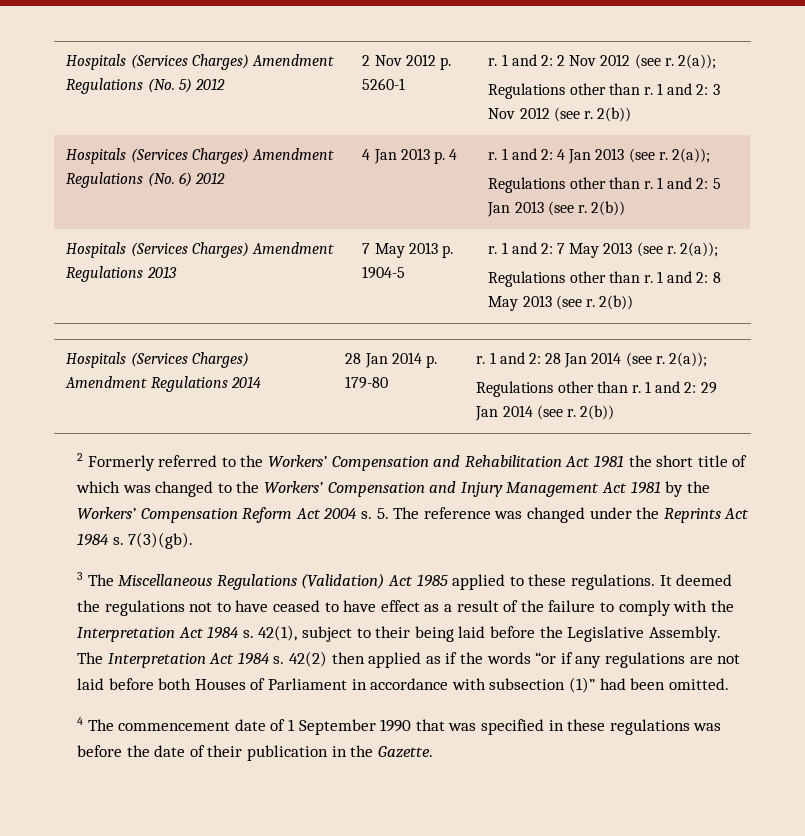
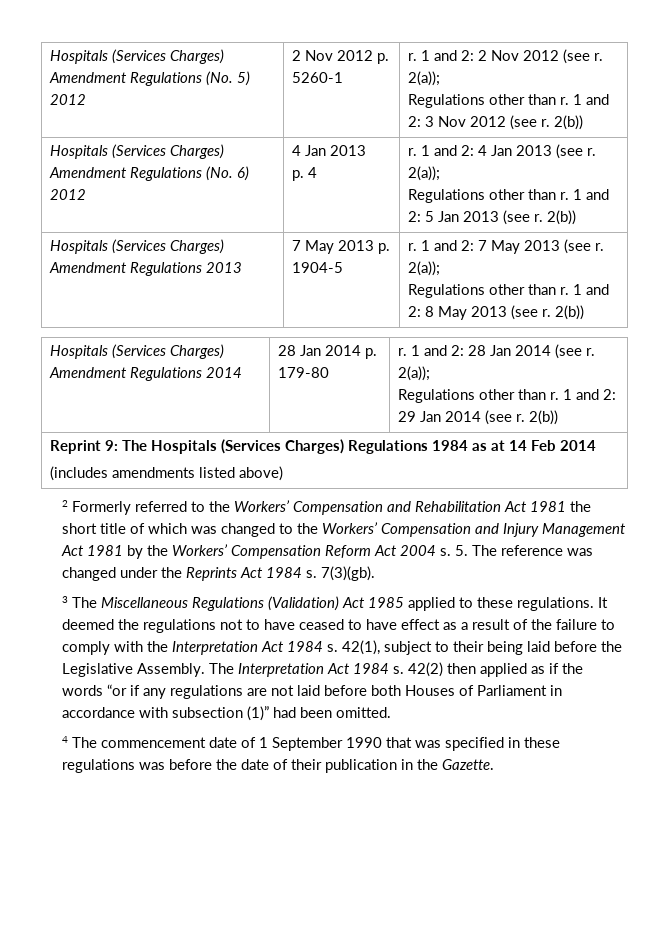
- Hospitals (Services Charges) Amendment Regulations (No. 6) 2012 | 4 Jan 2013 p. 4 | r. 1 and 2: 4 Jan 2013 (see r. 2(a));
+ Hospitals (Services Charges) Amendment Regulations (No. 6) 2012 | 4 Jan 2013
+ p. 4 | r. 1 and 2: 4 Jan 2013 (see r. 2(a));
+ Reprint 9: The Hospitals (Services Charges) Regulations 1984 as at 14 Feb 2014
+ (includes amendments listed above)

